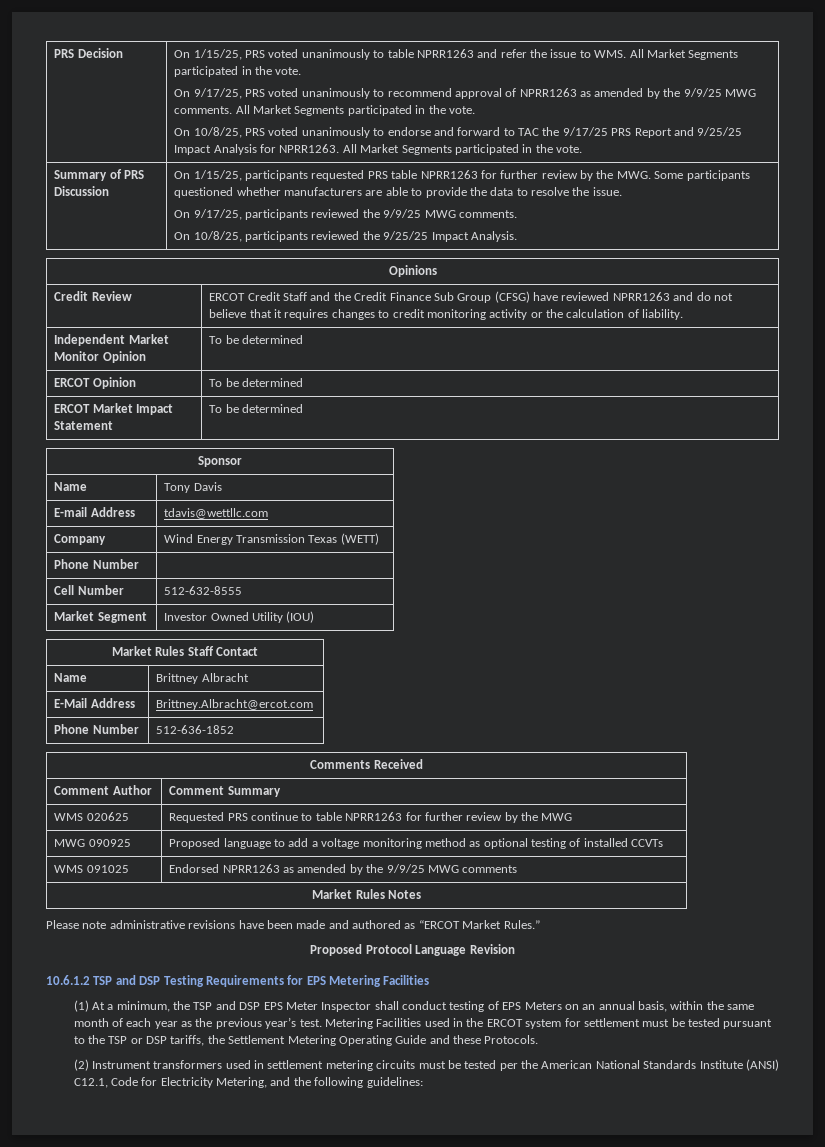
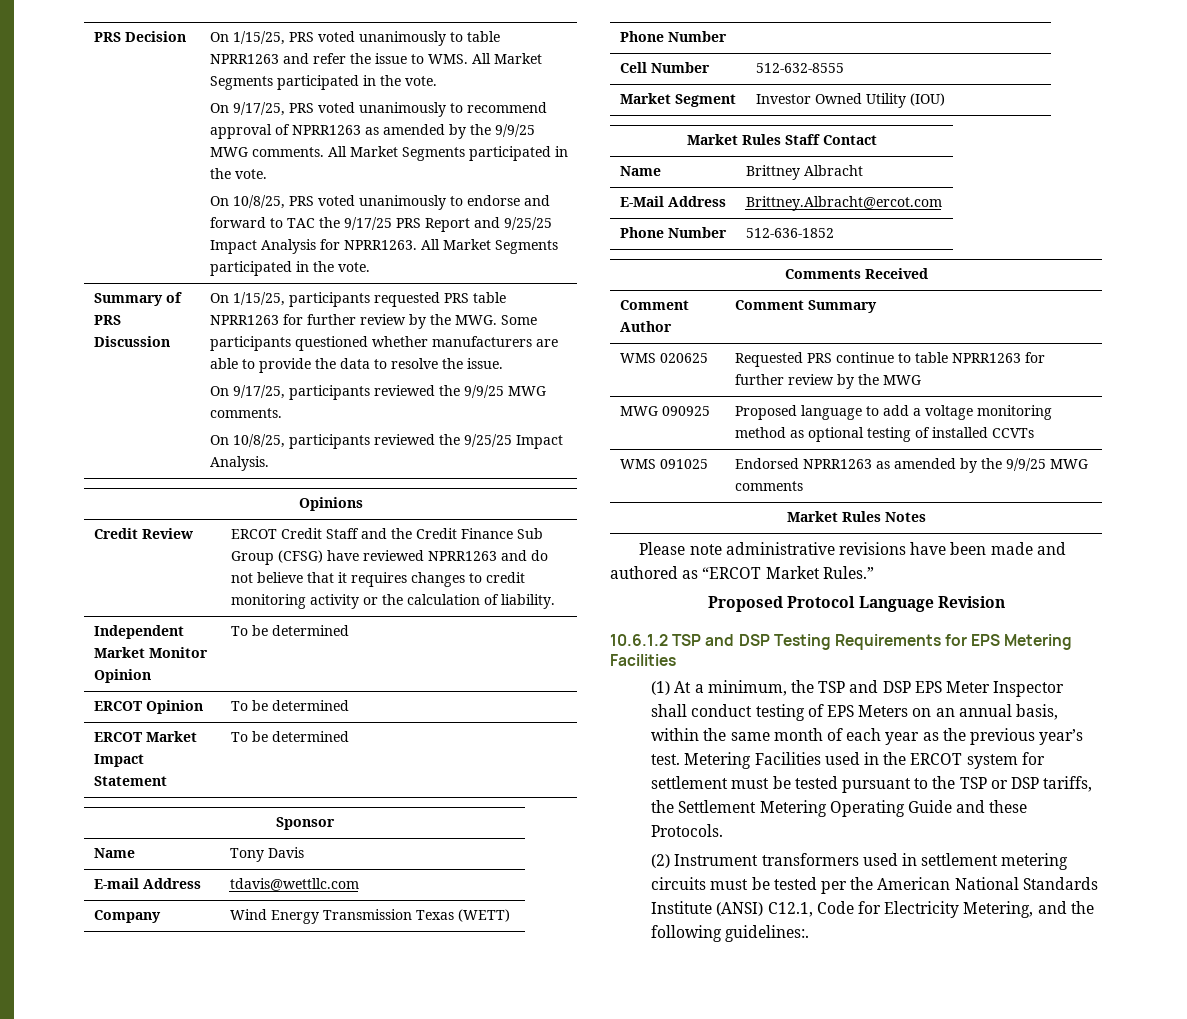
- (2) Instrument transformers used in settlement metering circuits must be tested per the American National Standards Institute (ANSI) C12.1, Code for Electricity Metering, and the following guidelines:
+ (2) Instrument transformers used in settlement metering circuits must be tested per the American National Standards Institute (ANSI) C12.1, Code for Electricity Metering, and the following guidelines:.

